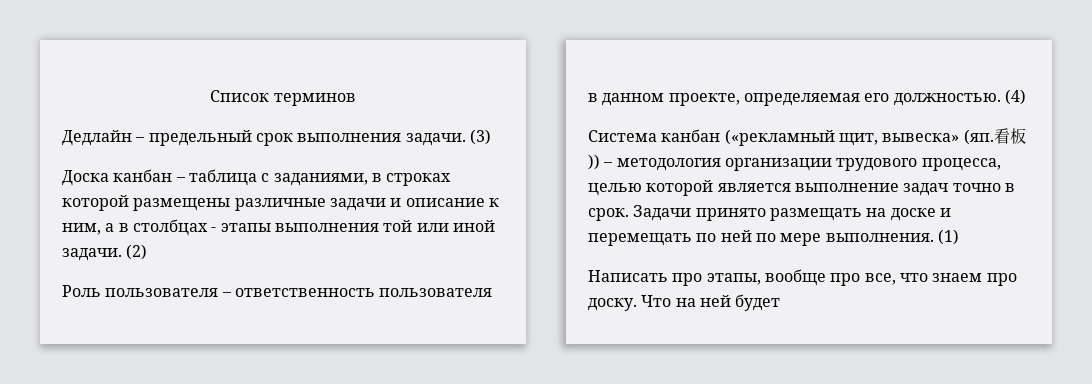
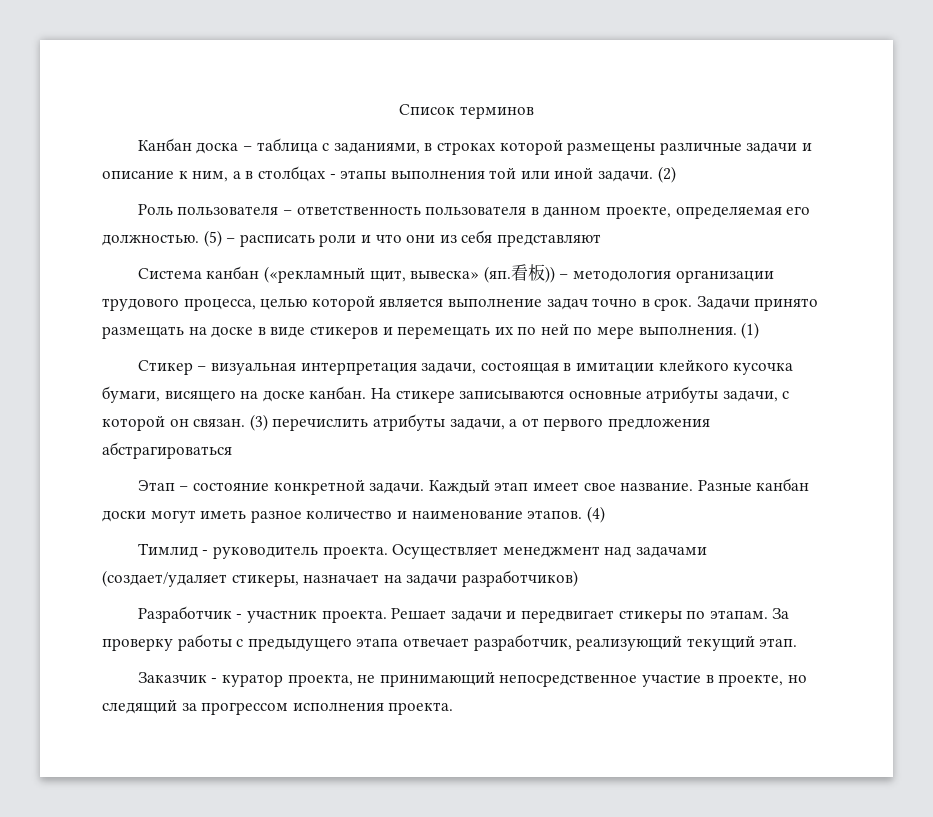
- Дедлайн – предельный срок выполнения задачи. (3)
- Доска канбан – таблица с заданиями, в строках которой размещены различные задачи и описание к ним, а в столбцах - этапы выполнения той или иной задачи.
+ Канбан доска – таблица с заданиями, в строках которой размещены различные задачи и описание к ним, а в столбцах - этапы выполнения той или иной задачи.
- (4)
+ (5) – расписать роли и что они из себя представляют
- Задачи принято размещать на доске и перемещать по ней по мере выполнения.
+ Задачи принято размещать на доске в виде стикеров и перемещать их по ней по мере выполнения.
- Написать про этапы, вообще про все, что знаем про доску. Что на ней будет
+ Стикер – визуальная интерпретация задачи, состоящая в имитации клейкого кусочка бумаги, висящего на доске канбан. На стикере записываются основные атрибуты задачи, с которой он связан. (3) перечислить атрибуты задачи, а от первого предложения абстрагироваться
+ Этап – состояние конкретной задачи. Каждый этап имеет свое название. Разные канбан доски могут иметь разное количество и наименование этапов. (4)
+ Тимлид - руководитель проекта. Осуществляет менеджмент над задачами (создает/удаляет стикеры, назначает на задачи разработчиков)
+ Разработчик - участник проекта. Решает задачи и передвигает стикеры по этапам. За проверку работы с предыдущего этапа отвечает разработчик, реализующий текущий этап.
+ Заказчик - куратор проекта, не принимающий непосредственное участие в проекте, но следящий за прогрессом исполнения проекта.

